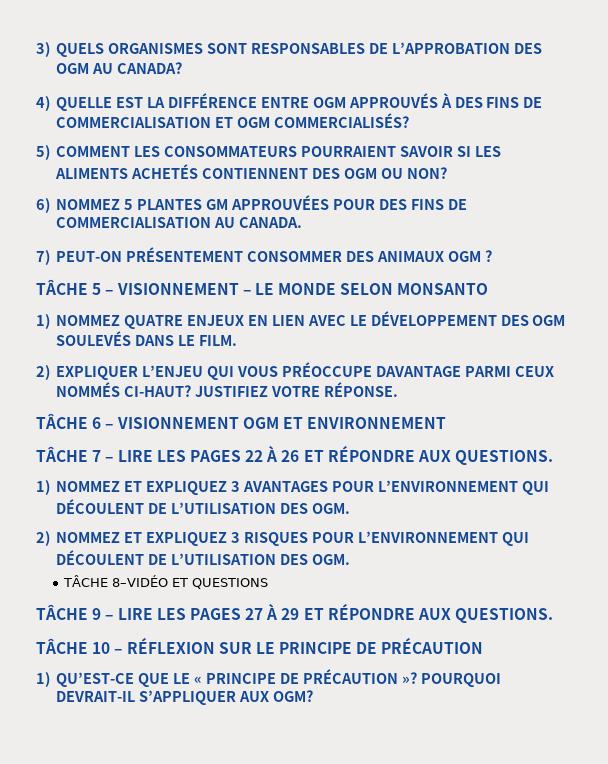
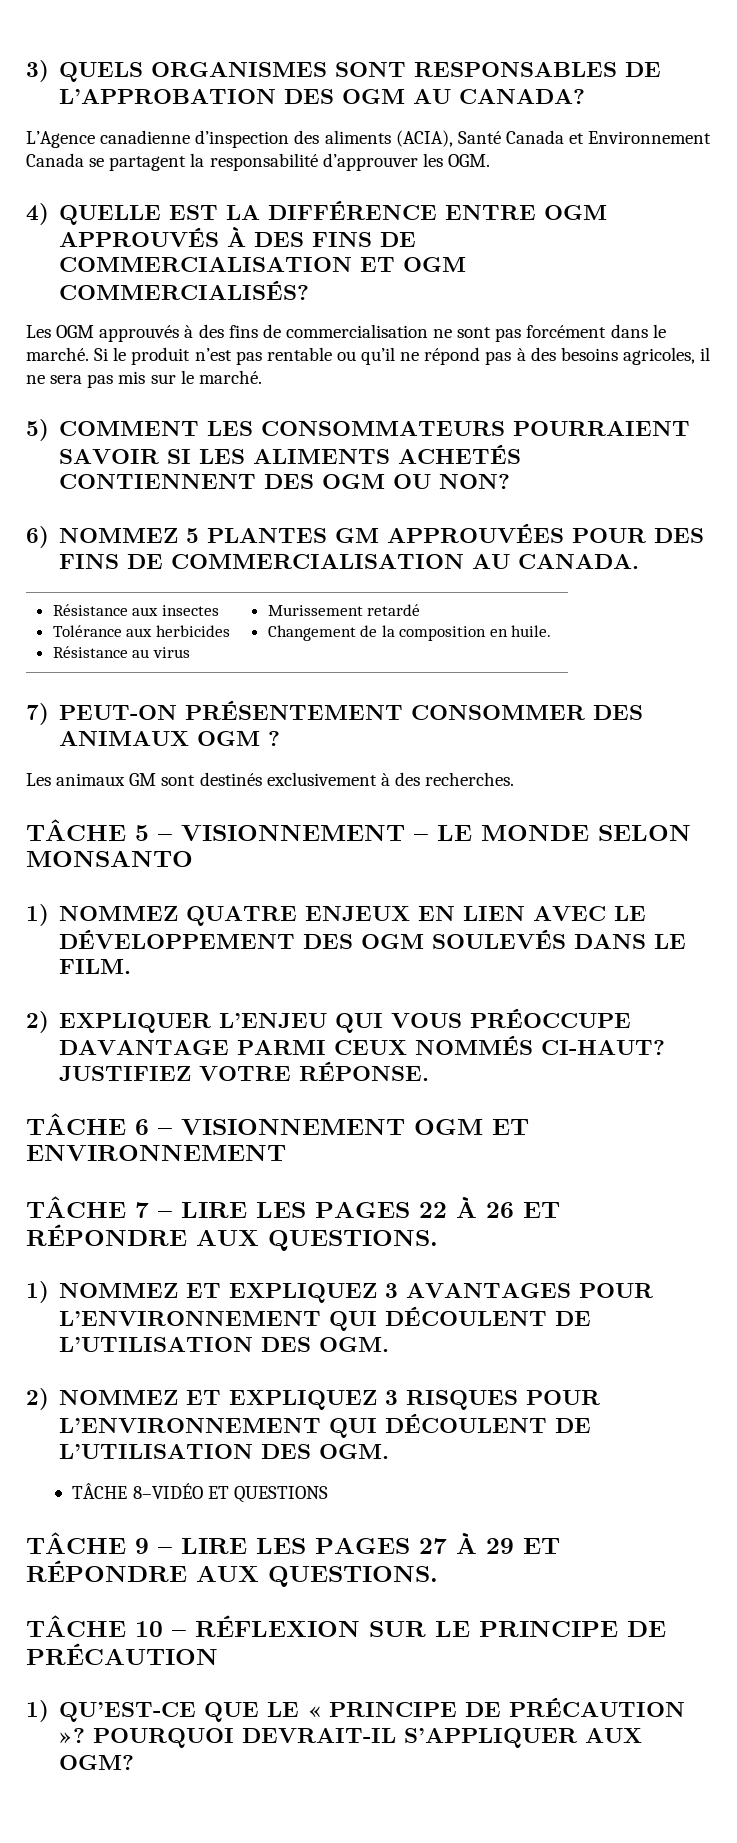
+ L’Agence canadienne d’inspection des aliments (ACIA), Santé Canada et Environnement Canada se partagent la responsabilité d’approuver les OGM.
+ Les OGM approuvés à des fins de commercialisation ne sont pas forcément dans le marché. Si le produit n’est pas rentable ou qu’il ne répond pas à des besoins agricoles, il ne sera pas mis sur le marché.
+ Résistance aux insectes
+ Tolérance aux herbicides
+ Résistance au virus | Murissement retardé
+ Changement de la composition en huile.
+ Les animaux GM sont destinés exclusivement à des recherches.

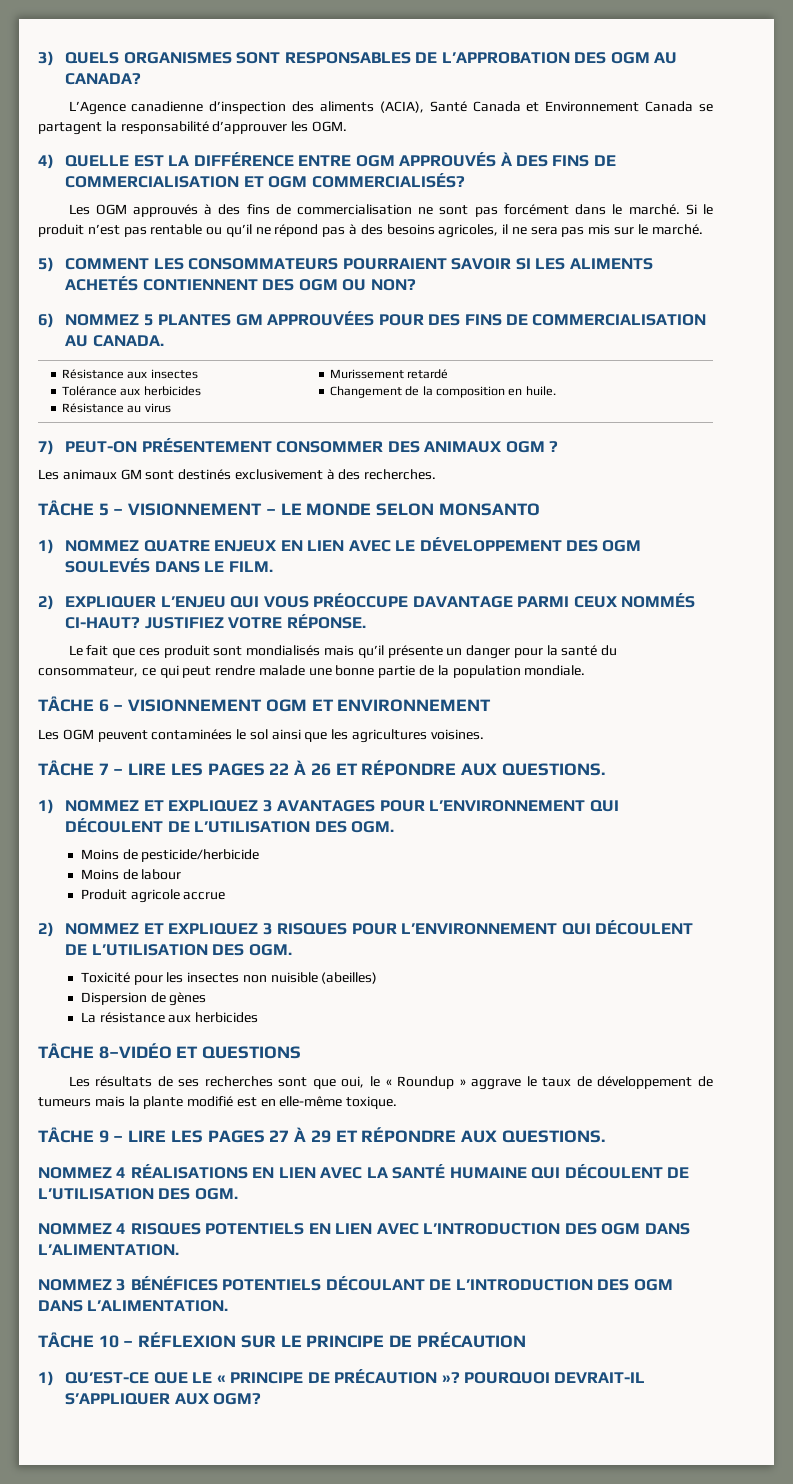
+ Le fait que ces produit sont mondialisés mais qu’il présente un danger pour la santé du consommateur, ce qui peut rendre malade une bonne partie de la population mondiale.
+ Les OGM peuvent contaminées le sol ainsi que les agricultures voisines.
+ Moins de pesticide/herbicide
+ Moins de labour
+ Produit agricole accrue
+ Toxicité pour les insectes non nuisible (abeilles)
+ Dispersion de gènes
+ La résistance aux herbicides
  TÂCHE 8–VIDÉO ET QUESTIONS
+ Les résultats de ses recherches sont que oui, le « Roundup » aggrave le taux de développement de tumeurs mais la plante modifié est en elle-même toxique.
+ NOMMEZ 4 RÉALISATIONS EN LIEN AVEC LA SANTÉ HUMAINE QUI DÉCOULENT DE L’UTILISATION DES OGM.
+ NOMMEZ 4 RISQUES POTENTIELS EN LIEN AVEC L’INTRODUCTION DES OGM DANS L’ALIMENTATION.
+ NOMMEZ 3 BÉNÉFICES POTENTIELS DÉCOULANT DE L’INTRODUCTION DES OGM DANS L’ALIMENTATION.

